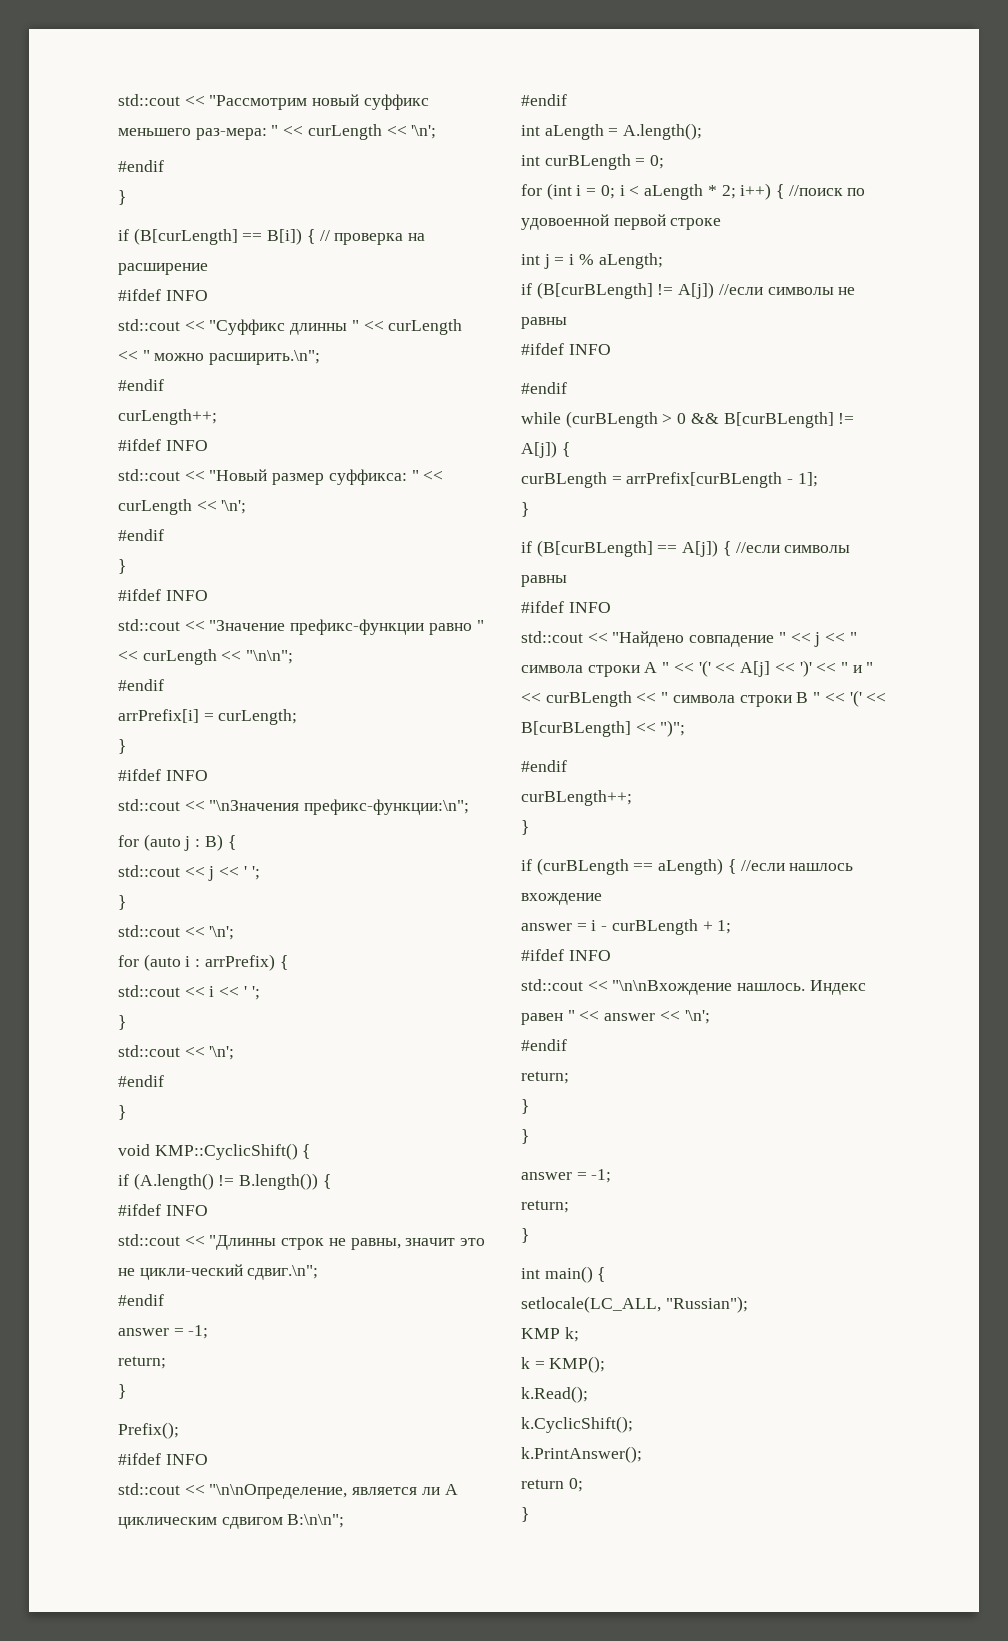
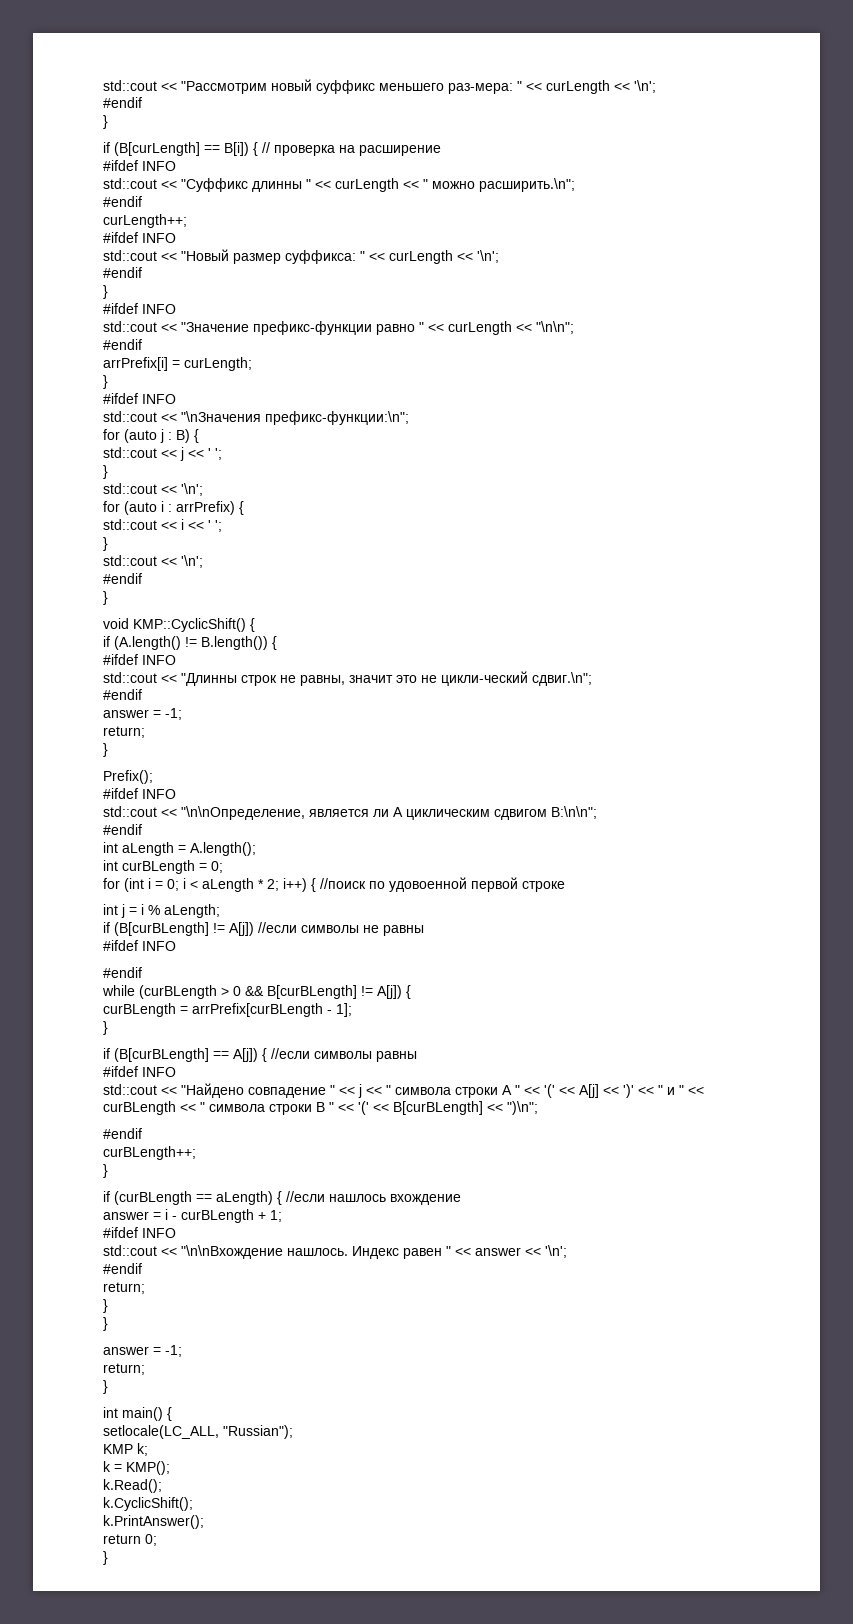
- std::cout << "Найдено совпадение " << j << " символа строки А " << '(' << A[j] << ')' << " и " << curBLength << " символа строки В " << '(' << B[curBLength] << ")";
+ std::cout << "Найдено совпадение " << j << " символа строки А " << '(' << A[j] << ')' << " и " << curBLength << " символа строки В " << '(' << B[curBLength] << ")\n";

